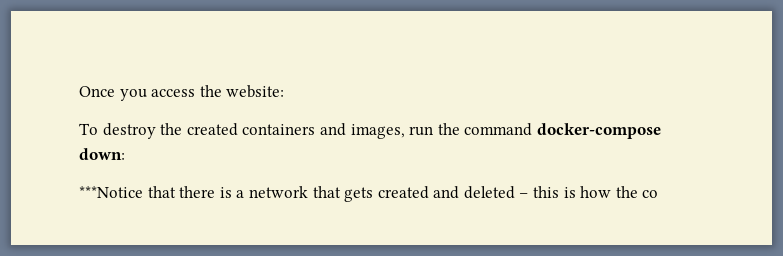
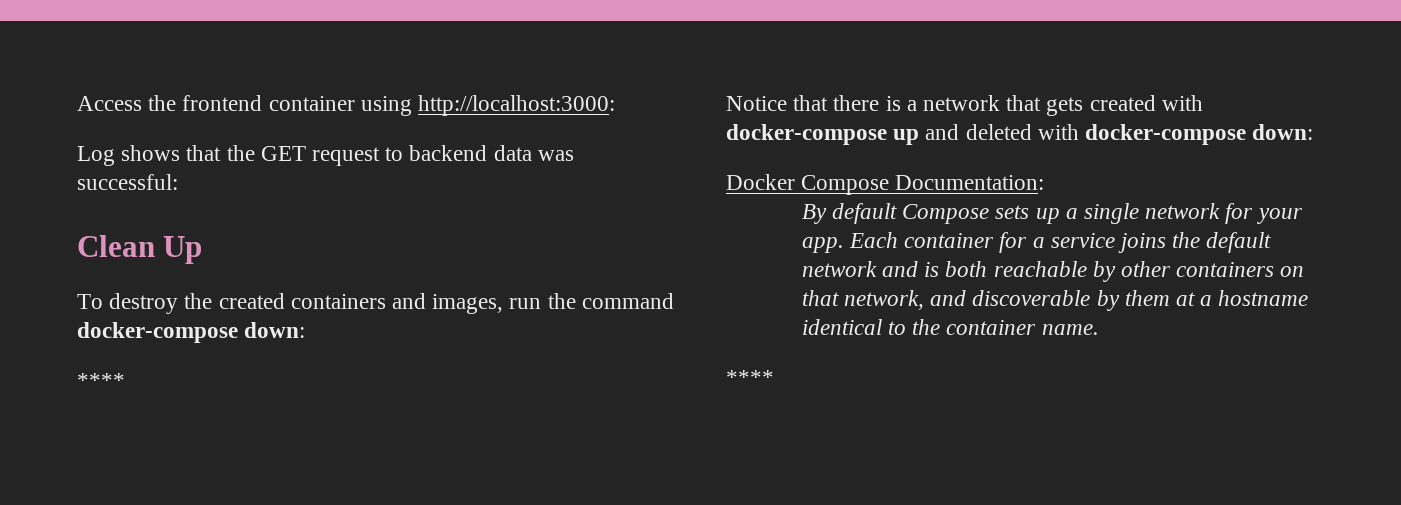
- Once you access the website:
+ Access the frontend container using http://localhost:3000:
+ Log shows that the GET request to backend data was successful:
+ Clean Up
  To destroy the created containers and images, run the command docker-compose down:
- ***Notice that there is a network that gets created and deleted – this is how the co
+ ****
+ Notice that there is a network that gets created with docker-compose up and deleted with docker-compose down:
+ Docker Compose Documentation:
+ By default Compose sets up a single network for your app. Each container for a service joins the default network and is both reachable by other containers on that network, and discoverable by them at a hostname identical to the container name.
+ ****

